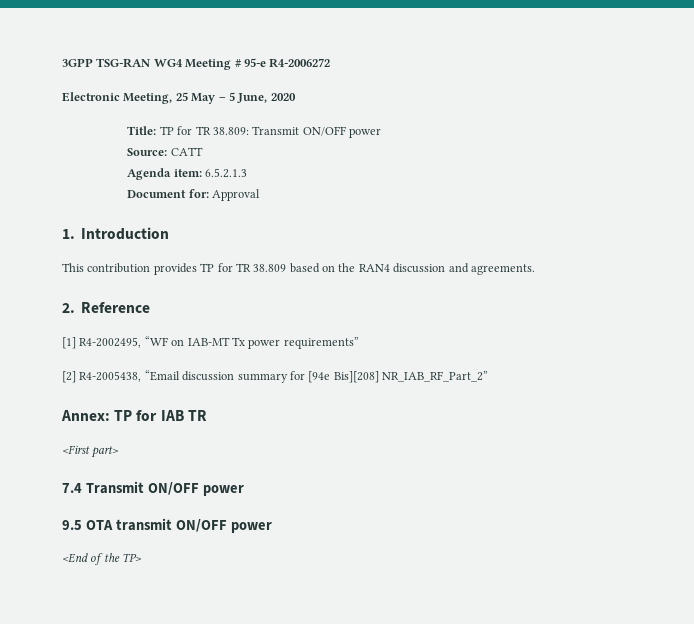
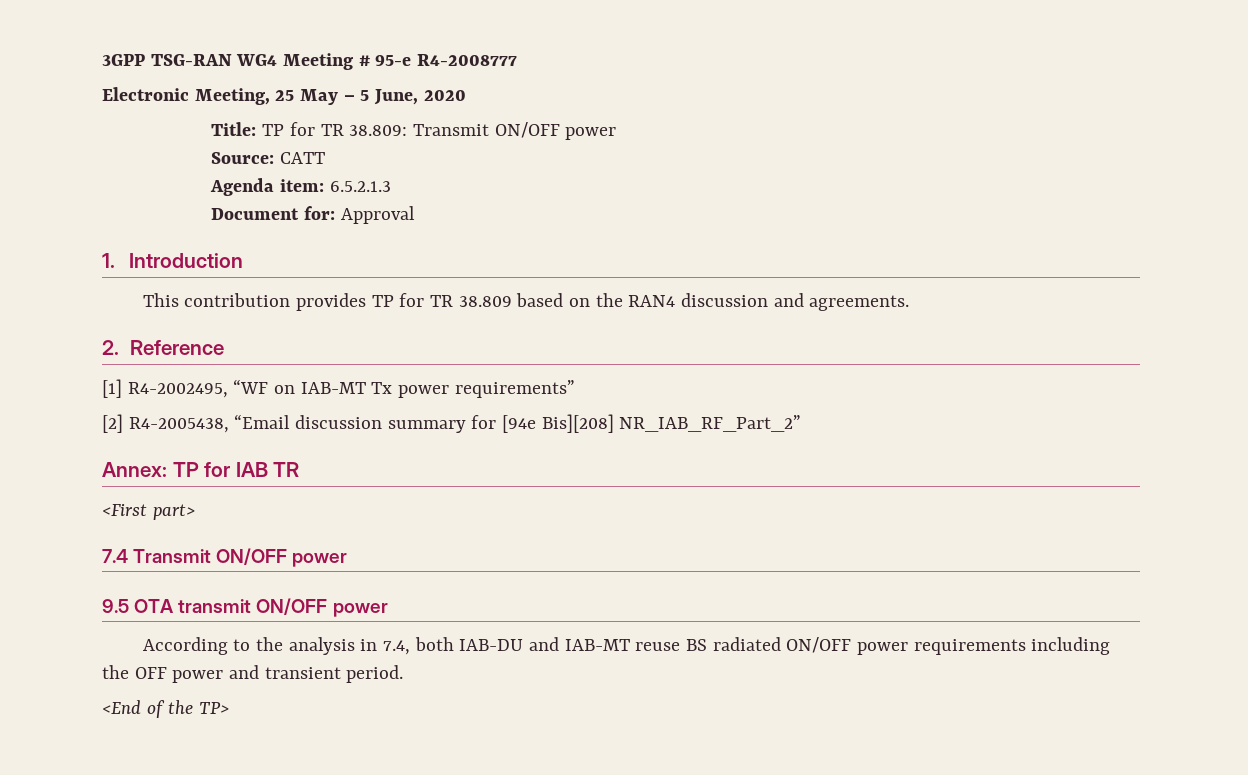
- 3GPP TSG-RAN WG4 Meeting # 95-e R4-2006272
+ 3GPP TSG-RAN WG4 Meeting # 95-e R4-2008777
+ According to the analysis in 7.4, both IAB-DU and IAB-MT reuse BS radiated ON/OFF power requirements including the OFF power and transient period.

